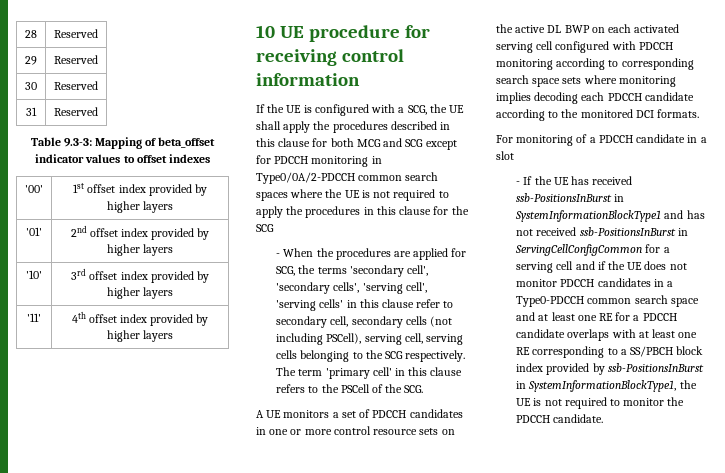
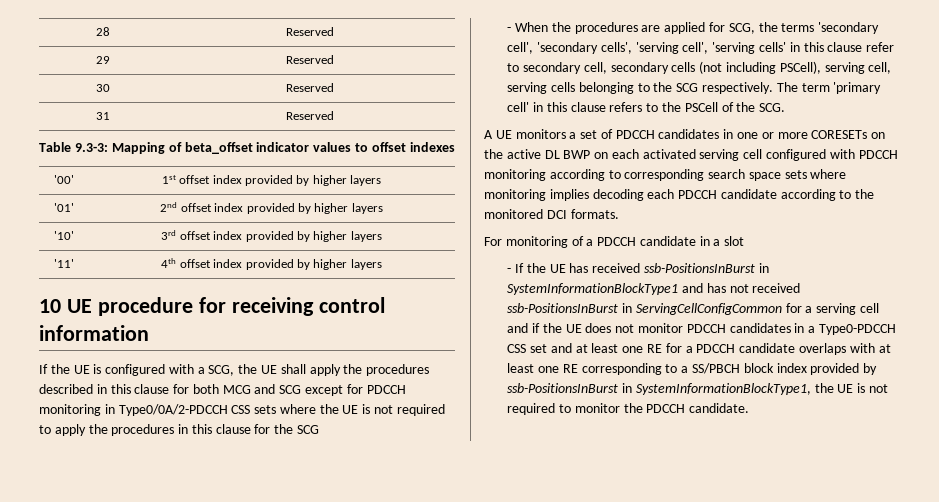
- If the UE is configured with a SCG, the UE shall apply the procedures described in this clause for both MCG and SCG except for PDCCH monitoring in Type0/0A/2-PDCCH common search spaces where the UE is not required to apply the procedures in this clause for the SCG
+ If the UE is configured with a SCG, the UE shall apply the procedures described in this clause for both MCG and SCG except for PDCCH monitoring in Type0/0A/2-PDCCH CSS sets where the UE is not required to apply the procedures in this clause for the SCG
- A UE monitors a set of PDCCH candidates in one or more control resource sets on the active DL BWP on each activated serving cell configured with PDCCH monitoring according to corresponding search space sets where monitoring implies decoding each PDCCH candidate according to the monitored DCI formats.
+ A UE monitors a set of PDCCH candidates in one or more CORESETs on the active DL BWP on each activated serving cell configured with PDCCH monitoring according to corresponding search space sets where monitoring implies decoding each PDCCH candidate according to the monitored DCI formats.
- - If the UE has received ssb-PositionsInBurst in SystemInformationBlockType1 and has not received ssb-PositionsInBurst in ServingCellConfigCommon for a serving cell and if the UE does not monitor PDCCH candidates in a Type0-PDCCH common search space and at least one RE for a PDCCH candidate overlaps with at least one RE corresponding to a SS/PBCH block index provided by ssb-PositionsInBurst in SystemInformationBlockType1, the UE is not required to monitor the PDCCH candidate.
+ - If the UE has received ssb-PositionsInBurst in SystemInformationBlockType1 and has not received ssb-PositionsInBurst in ServingCellConfigCommon for a serving cell and if the UE does not monitor PDCCH candidates in a Type0-PDCCH CSS set and at least one RE for a PDCCH candidate overlaps with at least one RE corresponding to a SS/PBCH block index provided by ssb-PositionsInBurst in SystemInformationBlockType1, the UE is not required to monitor the PDCCH candidate.

